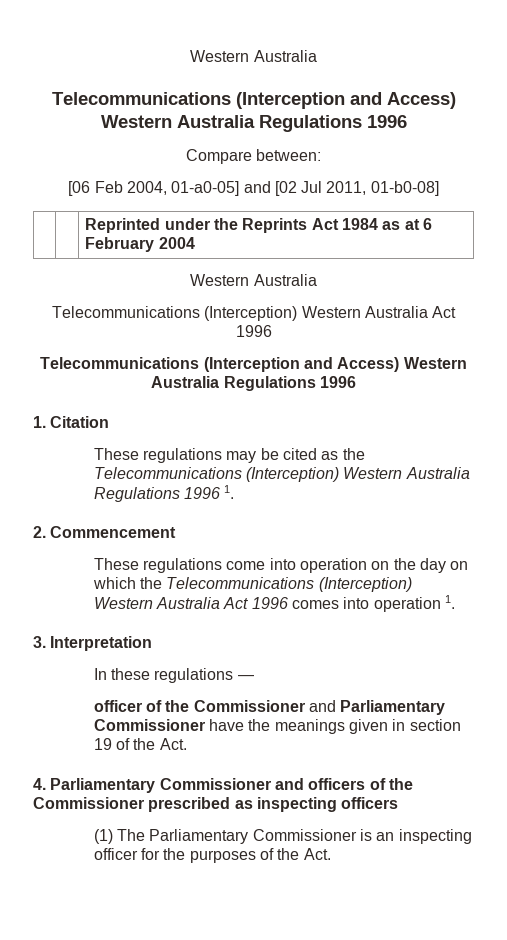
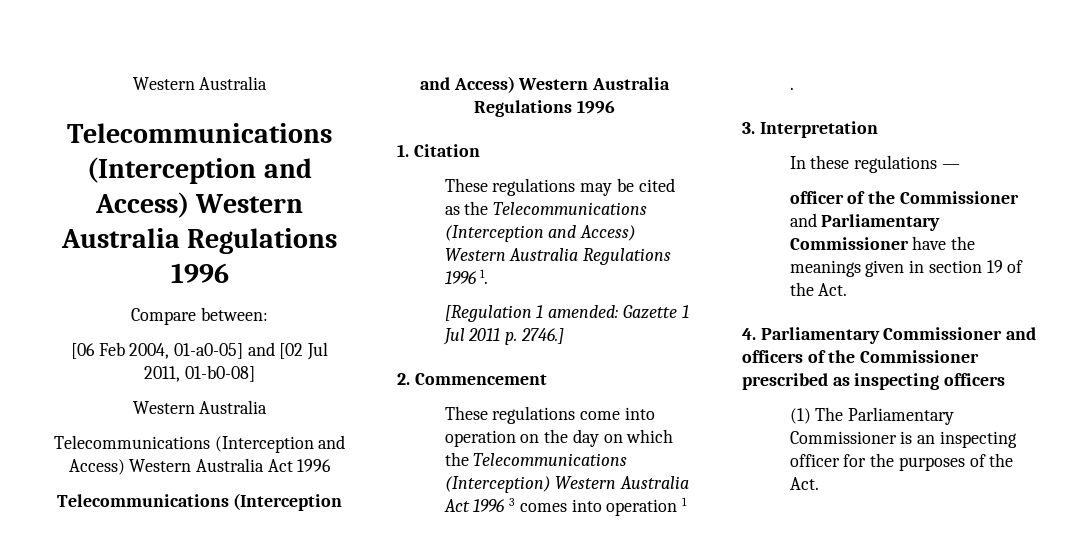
  [06 Feb 2004, 01-a0-05] and [02 Jul 2011, 01-b0-08]
- | | Reprinted under the Reprints Act 1984 as at 6 February 2004
  Western Australia
- Telecommunications (Interception) Western Australia Act 1996
+ Telecommunications (Interception and Access) Western Australia Act 1996
- These regulations may be cited as the Telecommunications (Interception) Western Australia Regulations 1996 1.
+ These regulations may be cited as the Telecommunications (Interception and Access) Western Australia Regulations 1996 1.
+ [Regulation 1 amended: Gazette 1 Jul 2011 p. 2746.]
- These regulations come into operation on the day on which the Telecommunications (Interception) Western Australia Act 1996 comes into operation 1.
+ These regulations come into operation on the day on which the Telecommunications (Interception) Western Australia Act 1996 3 comes into operation 1 .

